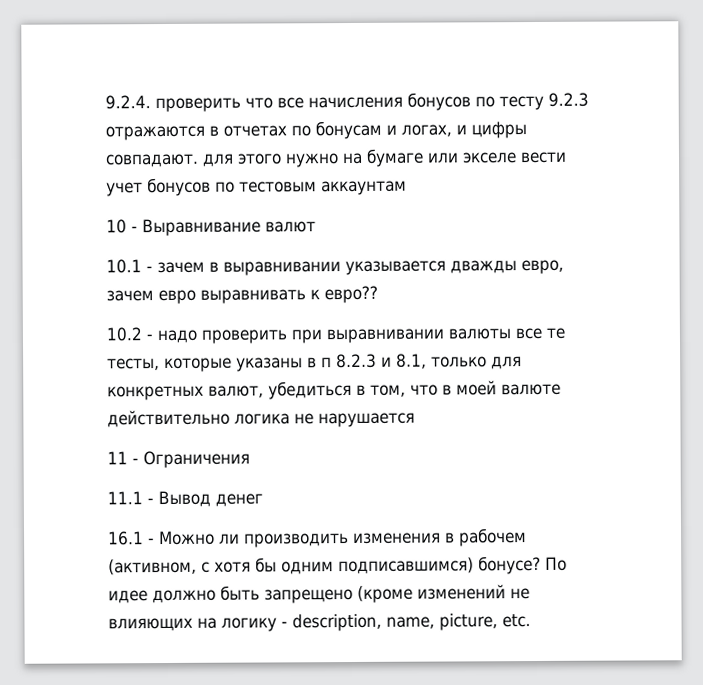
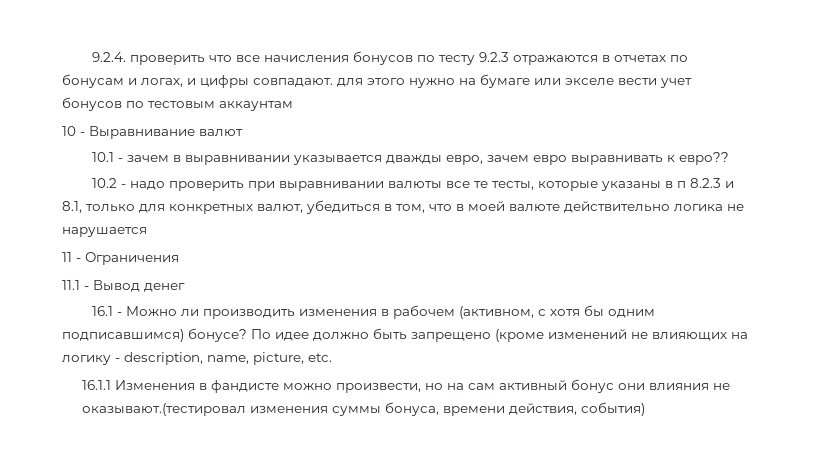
+ 16.1.1 Изменения в фандисте можно произвести, но на сам активный бонус они влияния не оказывают.(тестировал изменения суммы бонуса, времени действия, события)

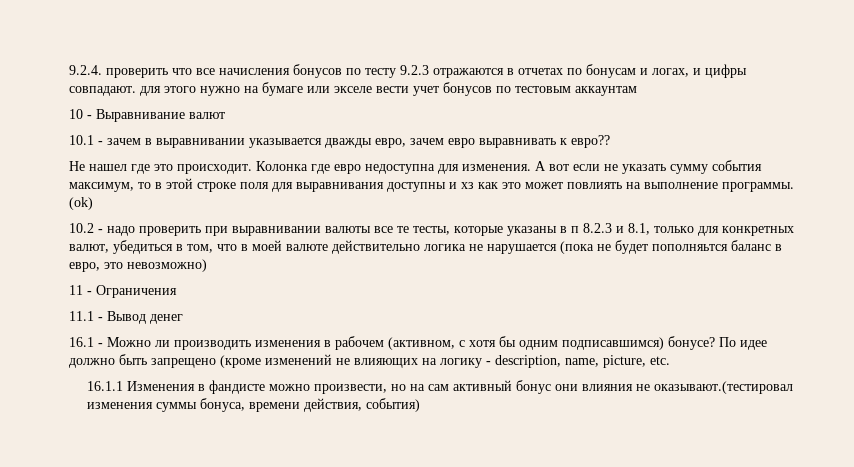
+ Не нашел где это происходит. Колонка где евро недоступна для изменения. А вот если не указать сумму события максимум, то в этой строке поля для выравнивания доступны и хз как это может повлиять на выполнение программы. (ok)
- 10.2 - надо проверить при выравнивании валюты все те тесты, которые указаны в п 8.2.3 и 8.1, только для конкретных валют, убедиться в том, что в моей валюте действительно логика не нарушается
+ 10.2 - надо проверить при выравнивании валюты все те тесты, которые указаны в п 8.2.3 и 8.1, только для конкретных валют, убедиться в том, что в моей валюте действительно логика не нарушается (пока не будет пополняьтся баланс в евро, это невозможно)

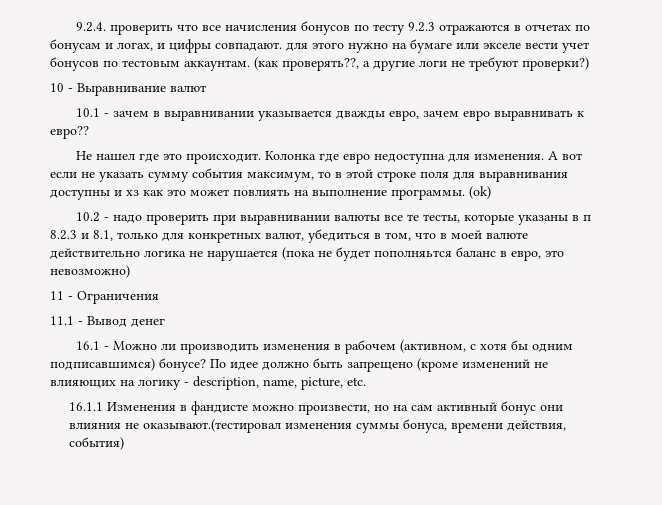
- 9.2.4. проверить что все начисления бонусов по тесту 9.2.3 отражаются в отчетах по бонусам и логах, и цифры совпадают. для этого нужно на бумаге или экселе вести учет бонусов по тестовым аккаунтам
+ 9.2.4. проверить что все начисления бонусов по тесту 9.2.3 отражаются в отчетах по бонусам и логах, и цифры совпадают. для этого нужно на бумаге или экселе вести учет бонусов по тестовым аккаунтам. (как проверять??, а другие логи не требуют проверки?)

